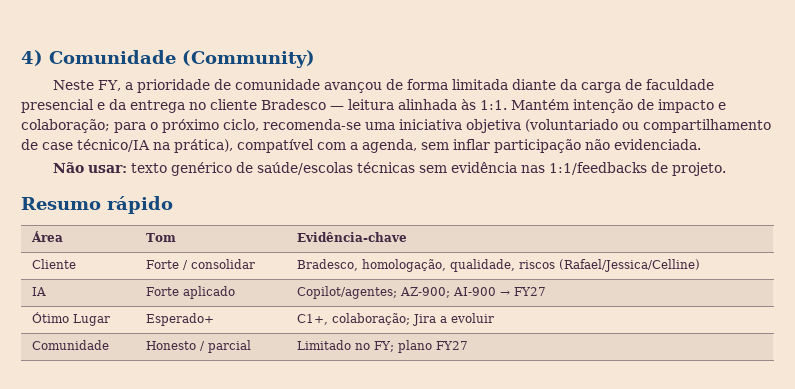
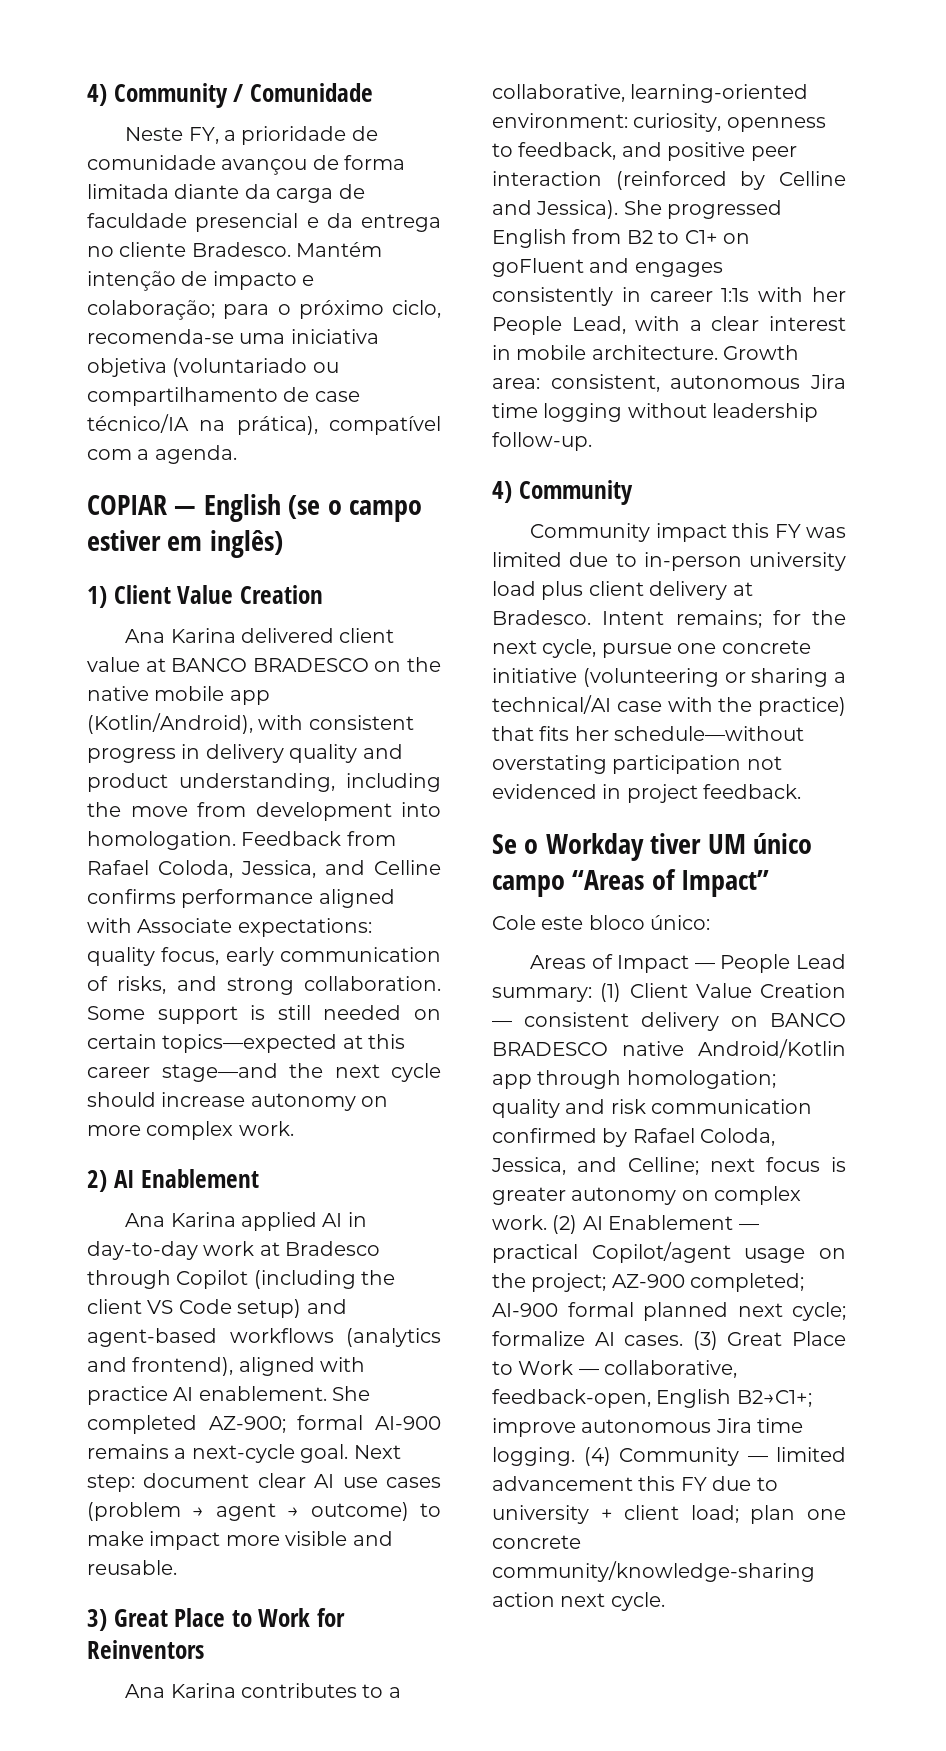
- 4) Comunidade (Community)
+ 4) Community / Comunidade
- Neste FY, a prioridade de comunidade avançou de forma limitada diante da carga de faculdade presencial e da entrega no cliente Bradesco — leitura alinhada às 1:1.
+ Neste FY, a prioridade de comunidade avançou de forma limitada diante da carga de faculdade presencial e da entrega no cliente Bradesco.
- Mantém intenção de impacto e colaboração; para o próximo ciclo, recomenda-se uma iniciativa objetiva (voluntariado ou compartilhamento de case técnico/IA na prática), compatível com a agenda, sem inflar participação não evidenciada.
- Não usar: texto genérico de saúde/escolas técnicas sem evidência nas 1:1/feedbacks de projeto.
- Resumo rápido
- Área | Tom | Evidência-chave
- Cliente | Forte / consolidar | Bradesco, homologação, qualidade, riscos (Rafael/Jessica/Celline)
- IA | Forte aplicado | Copilot/agentes; AZ-900; AI-900 → FY27
- Ótimo Lugar | Esperado+ | C1+, colaboração; Jira a evoluir
- Comunidade | Honesto / parcial | Limitado no FY; plano FY27
+ Mantém intenção de impacto e colaboração; para o próximo ciclo, recomenda-se uma iniciativa objetiva (voluntariado ou compartilhamento de case técnico/IA na prática), compatível com a agenda.
+ COPIAR — English (se o campo estiver em inglês)
+ 1) Client Value Creation
+ Ana Karina delivered client value at BANCO BRADESCO on the native mobile app (Kotlin/Android), with consistent progress in delivery quality and product understanding, including the move from development into homologation. Feedback from Rafael Coloda, Jessica, and Celline confirms performance aligned with Associate expectations: quality focus, early communication of risks, and strong collaboration. Some support is still needed on certain topics—expected at this career stage—and the next cycle should increase autonomy on more complex work.
+ 2) AI Enablement
+ Ana Karina applied AI in day-to-day work at Bradesco through Copilot (including the client VS Code setup) and agent-based workflows (analytics and frontend), aligned with practice AI enablement. She completed AZ-900; formal AI-900 remains a next-cycle goal. Next step: document clear AI use cases (problem → agent → outcome) to make impact more visible and reusable.
+ 3) Great Place to Work for Reinventors
+ Ana Karina contributes to a collaborative, learning-oriented environment: curiosity, openness to feedback, and positive peer interaction (reinforced by Celline and Jessica). She progressed English from B2 to C1+ on goFluent and engages consistently in career 1:1s with her People Lead, with a clear interest in mobile architecture. Growth area: consistent, autonomous Jira time logging without leadership follow-up.
+ 4) Community
+ Community impact this FY was limited due to in-person university load plus client delivery at Bradesco. Intent remains; for the next cycle, pursue one concrete initiative (volunteering or sharing a technical/AI case with the practice) that fits her schedule—without overstating participation not evidenced in project feedback.
+ Se o Workday tiver UM único campo “Areas of Impact”
+ Cole este bloco único:
+ Areas of Impact — People Lead summary: (1) Client Value Creation — consistent delivery on BANCO BRADESCO native Android/Kotlin app through homologation; quality and risk communication confirmed by Rafael Coloda, Jessica, and Celline; next focus is greater autonomy on complex work. (2) AI Enablement — practical Copilot/agent usage on the project; AZ-900 completed; AI-900 formal planned next cycle; formalize AI cases. (3) Great Place to Work — collaborative, feedback-open, English B2→C1+; improve autonomous Jira time logging. (4) Community — limited advancement this FY due to university + client load; plan one concrete community/knowledge-sharing action next cycle.

